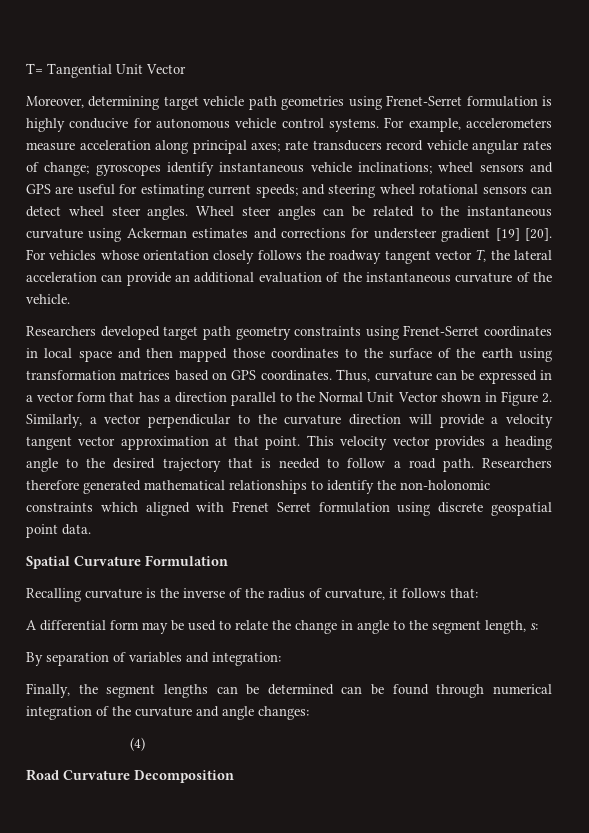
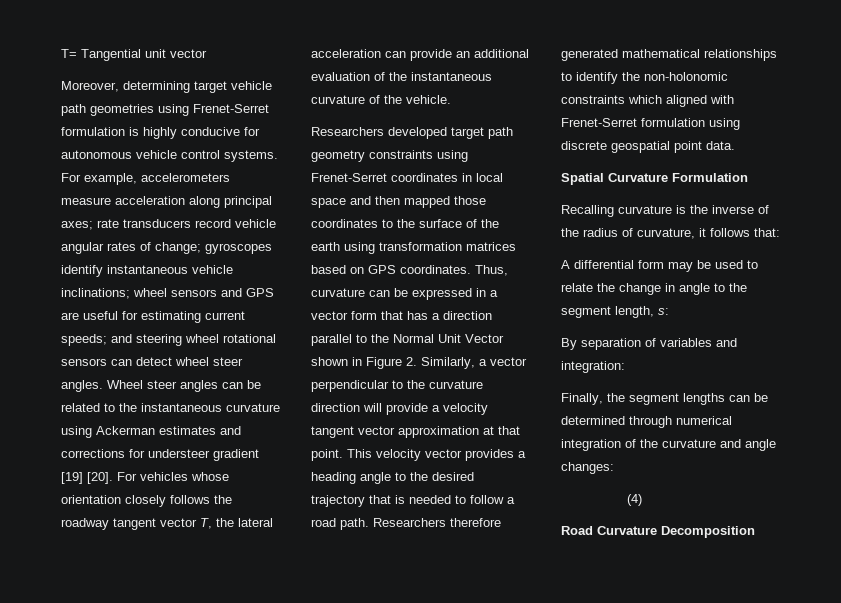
- T= Tangential Unit Vector
+ T= Tangential unit vector
- Researchers therefore generated mathematical relationships to identify the non-holonomic constraints which aligned with Frenet Serret formulation using discrete geospatial point data.
+ Researchers therefore generated mathematical relationships to identify the non-holonomic constraints which aligned with Frenet-Serret formulation using discrete geospatial point data.
- Finally, the segment lengths can be determined can be found through numerical integration of the curvature and angle changes:
+ Finally, the segment lengths can be determined through numerical integration of the curvature and angle changes:

